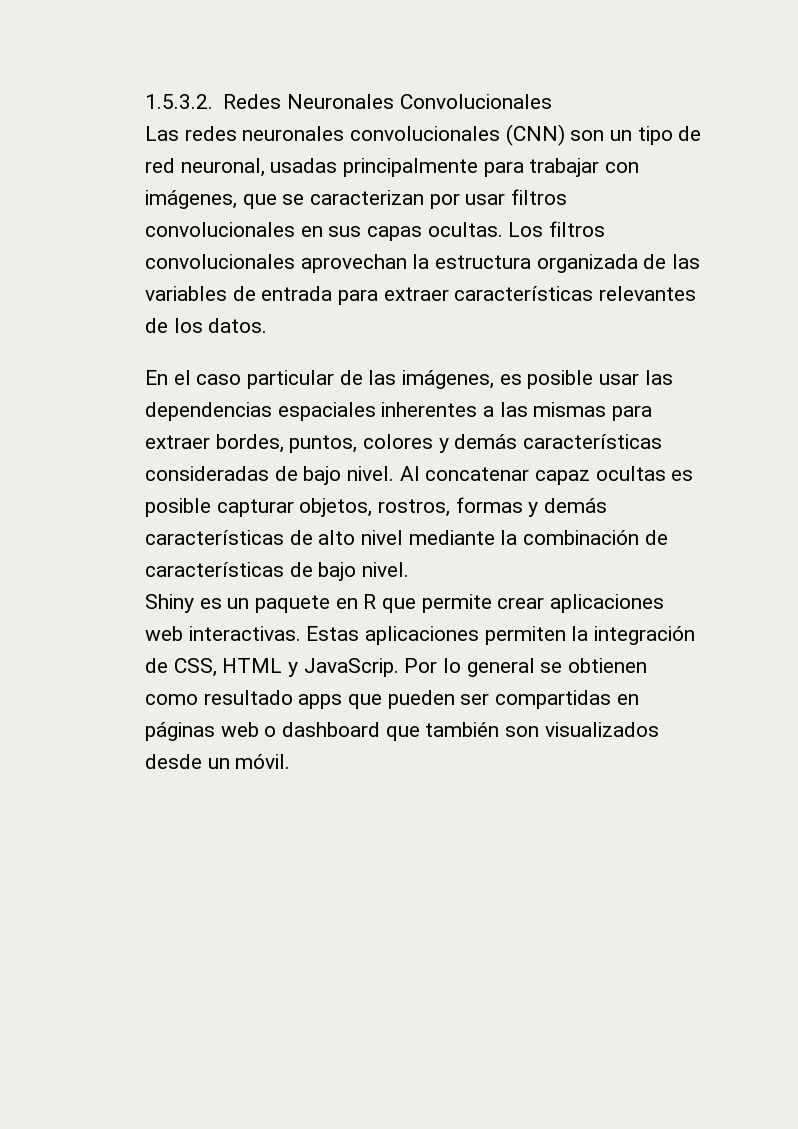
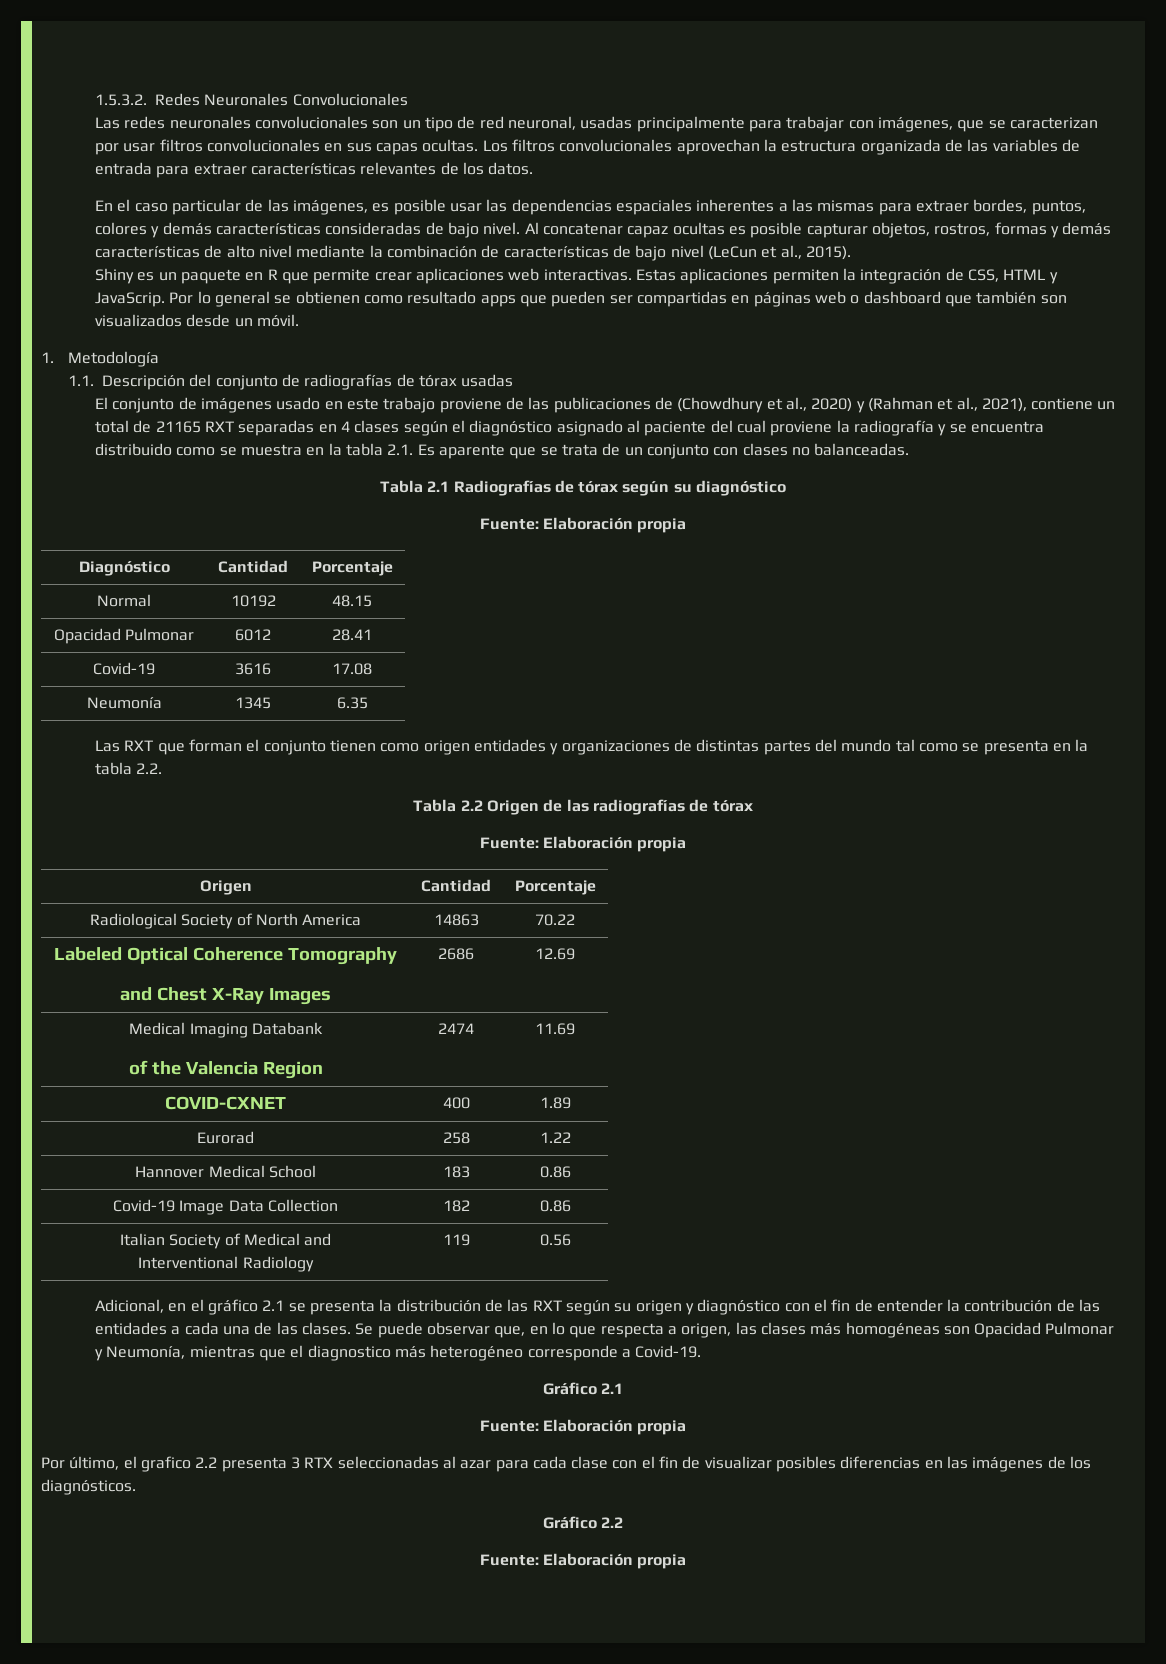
- Las redes neuronales convolucionales (CNN) son un tipo de red neuronal, usadas principalmente para trabajar con imágenes, que se caracterizan por usar filtros convolucionales en sus capas ocultas.
+ Las redes neuronales convolucionales son un tipo de red neuronal, usadas principalmente para trabajar con imágenes, que se caracterizan por usar filtros convolucionales en sus capas ocultas.
- Al concatenar capaz ocultas es posible capturar objetos, rostros, formas y demás características de alto nivel mediante la combinación de características de bajo nivel.
+ Al concatenar capaz ocultas es posible capturar objetos, rostros, formas y demás características de alto nivel mediante la combinación de características de bajo nivel (LeCun et al., 2015).
+ 1. Metodología
+ 1.1. Descripción del conjunto de radiografías de tórax usadas
+ El conjunto de imágenes usado en este trabajo proviene de las publicaciones de (Chowdhury et al., 2020) y (Rahman et al., 2021), contiene un total de 21165 RXT separadas en 4 clases según el diagnóstico asignado al paciente del cual proviene la radiografía y se encuentra distribuido como se muestra en la tabla 2.1. Es aparente que se trata de un conjunto con clases no balanceadas.
+ Tabla 2.1 Radiografías de tórax según su diagnóstico
+ Fuente: Elaboración propia
+ Diagnóstico | Cantidad | Porcentaje
+ Normal | 10192 | 48.15
+ Opacidad Pulmonar | 6012 | 28.41
+ Covid-19 | 3616 | 17.08
+ Neumonía | 1345 | 6.35
+ Las RXT que forman el conjunto tienen como origen entidades y organizaciones de distintas partes del mundo tal como se presenta en la tabla 2.2.
+ Tabla 2.2 Origen de las radiografías de tórax
+ Fuente: Elaboración propia
+ Origen | Cantidad | Porcentaje
+ Radiological Society of North America | 14863 | 70.22
+ Labeled Optical Coherence Tomography
+ and Chest X-Ray Images | 2686 | 12.69
+ Medical Imaging Databank
+ of the Valencia Region | 2474 | 11.69
+ COVID-CXNET | 400 | 1.89
+ Eurorad | 258 | 1.22
+ Hannover Medical School | 183 | 0.86
+ Covid-19 Image Data Collection | 182 | 0.86
+ Italian Society of Medical and
+ Interventional Radiology | 119 | 0.56
+ Adicional, en el gráfico 2.1 se presenta la distribución de las RXT según su origen y diagnóstico con el fin de entender la contribución de las entidades a cada una de las clases. Se puede observar que, en lo que respecta a origen, las clases más homogéneas son Opacidad Pulmonar y Neumonía, mientras que el diagnostico más heterogéneo corresponde a Covid-19.
+ Gráfico 2.1
+ Fuente: Elaboración propia
+ Por último, el grafico 2.2 presenta 3 RTX seleccionadas al azar para cada clase con el fin de visualizar posibles diferencias en las imágenes de los diagnósticos.
+ Gráfico 2.2
+ Fuente: Elaboración propia

